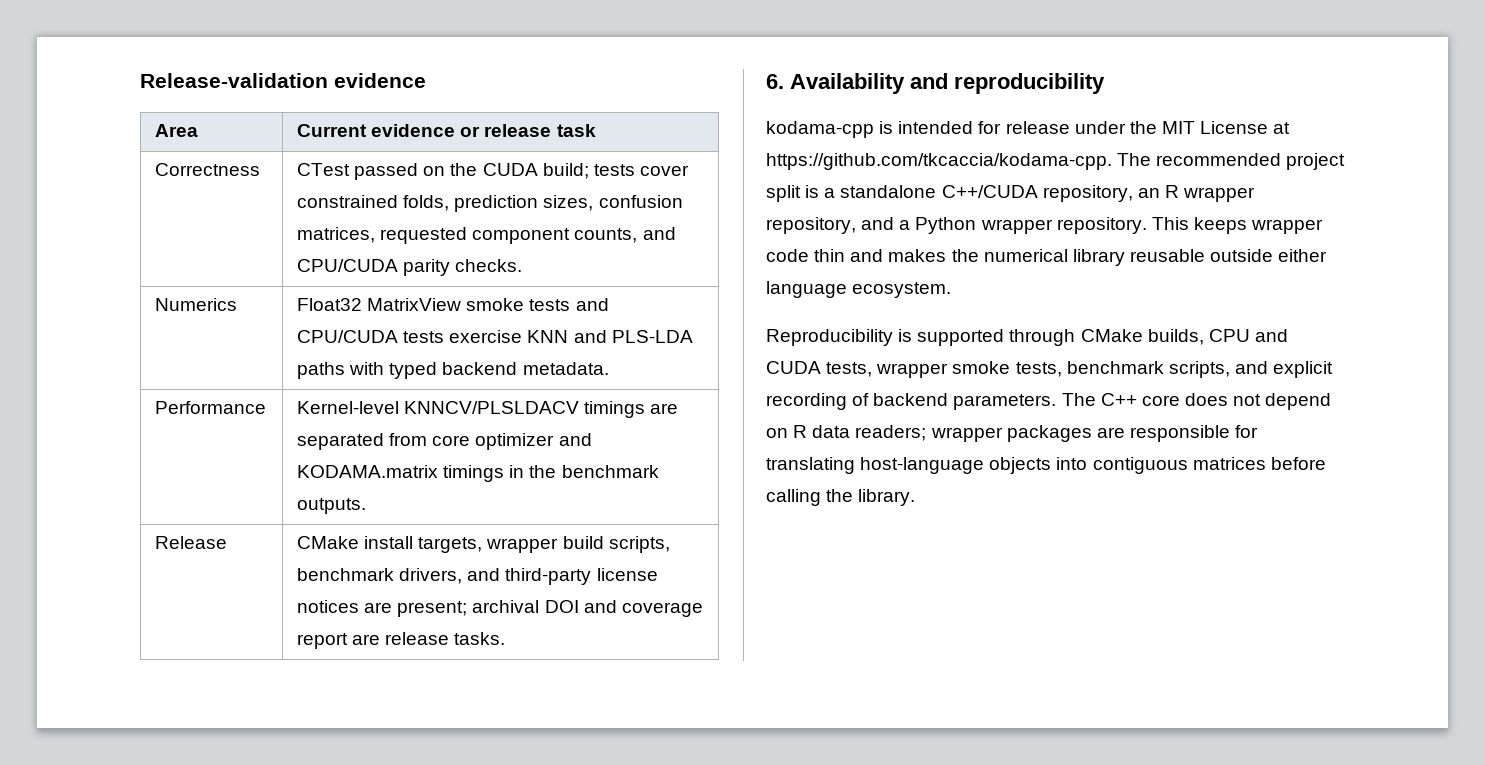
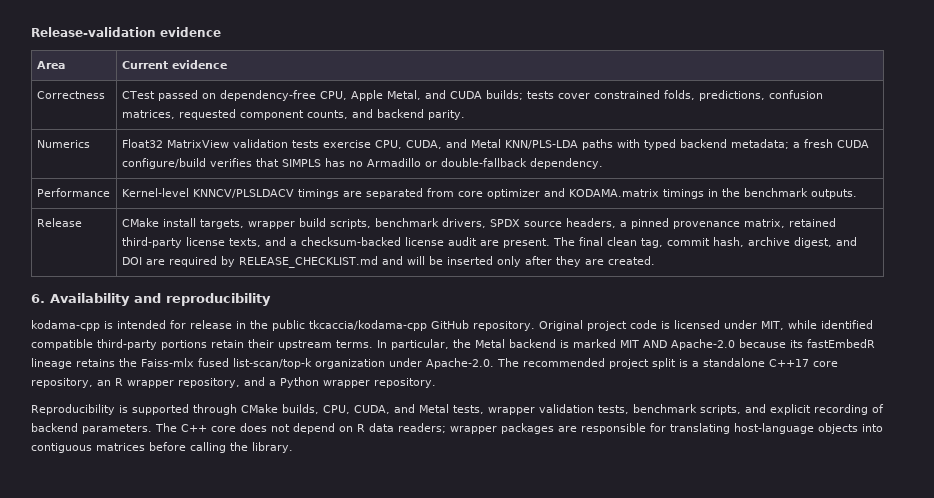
- Area | Current evidence or release task
+ Area | Current evidence
- Correctness | CTest passed on the CUDA build; tests cover constrained folds, prediction sizes, confusion matrices, requested component counts, and CPU/CUDA parity checks.
+ Correctness | CTest passed on dependency-free CPU, Apple Metal, and CUDA builds; tests cover constrained folds, predictions, confusion matrices, requested component counts, and backend parity.
- Numerics | Float32 MatrixView smoke tests and CPU/CUDA tests exercise KNN and PLS-LDA paths with typed backend metadata.
+ Numerics | Float32 MatrixView validation tests exercise CPU, CUDA, and Metal KNN/PLS-LDA paths with typed backend metadata; a fresh CUDA configure/build verifies that SIMPLS has no Armadillo or double-fallback dependency.
- CMake install targets, wrapper build scripts, benchmark drivers, and third-party license notices are present; archival DOI and coverage report are release tasks.
+ CMake install targets, wrapper build scripts, benchmark drivers, SPDX source headers, a pinned provenance matrix, retained third-party license texts, and a checksum-backed license audit are present. The final clean tag, commit hash, archive digest, and DOI are required by RELEASE_CHECKLIST.md and will be inserted only after they are created.
- kodama-cpp is intended for release under the MIT License at https://github.com/tkcaccia/kodama-cpp. The recommended project split is a standalone C++/CUDA repository, an R wrapper repository, and a Python wrapper repository. This keeps wrapper code thin and makes the numerical library reusable outside either language ecosystem.
+ kodama-cpp is intended for release in the public tkcaccia/kodama-cpp GitHub repository. Original project code is licensed under MIT, while identified compatible third-party portions retain their upstream terms. In particular, the Metal backend is marked MIT AND Apache-2.0 because its fastEmbedR lineage retains the Faiss-mlx fused list-scan/top-k organization under Apache-2.0. The recommended project split is a standalone C++17 core repository, an R wrapper repository, and a Python wrapper repository.
- Reproducibility is supported through CMake builds, CPU and CUDA tests, wrapper smoke tests, benchmark scripts, and explicit recording of backend parameters.
+ Reproducibility is supported through CMake builds, CPU, CUDA, and Metal tests, wrapper validation tests, benchmark scripts, and explicit recording of backend parameters.

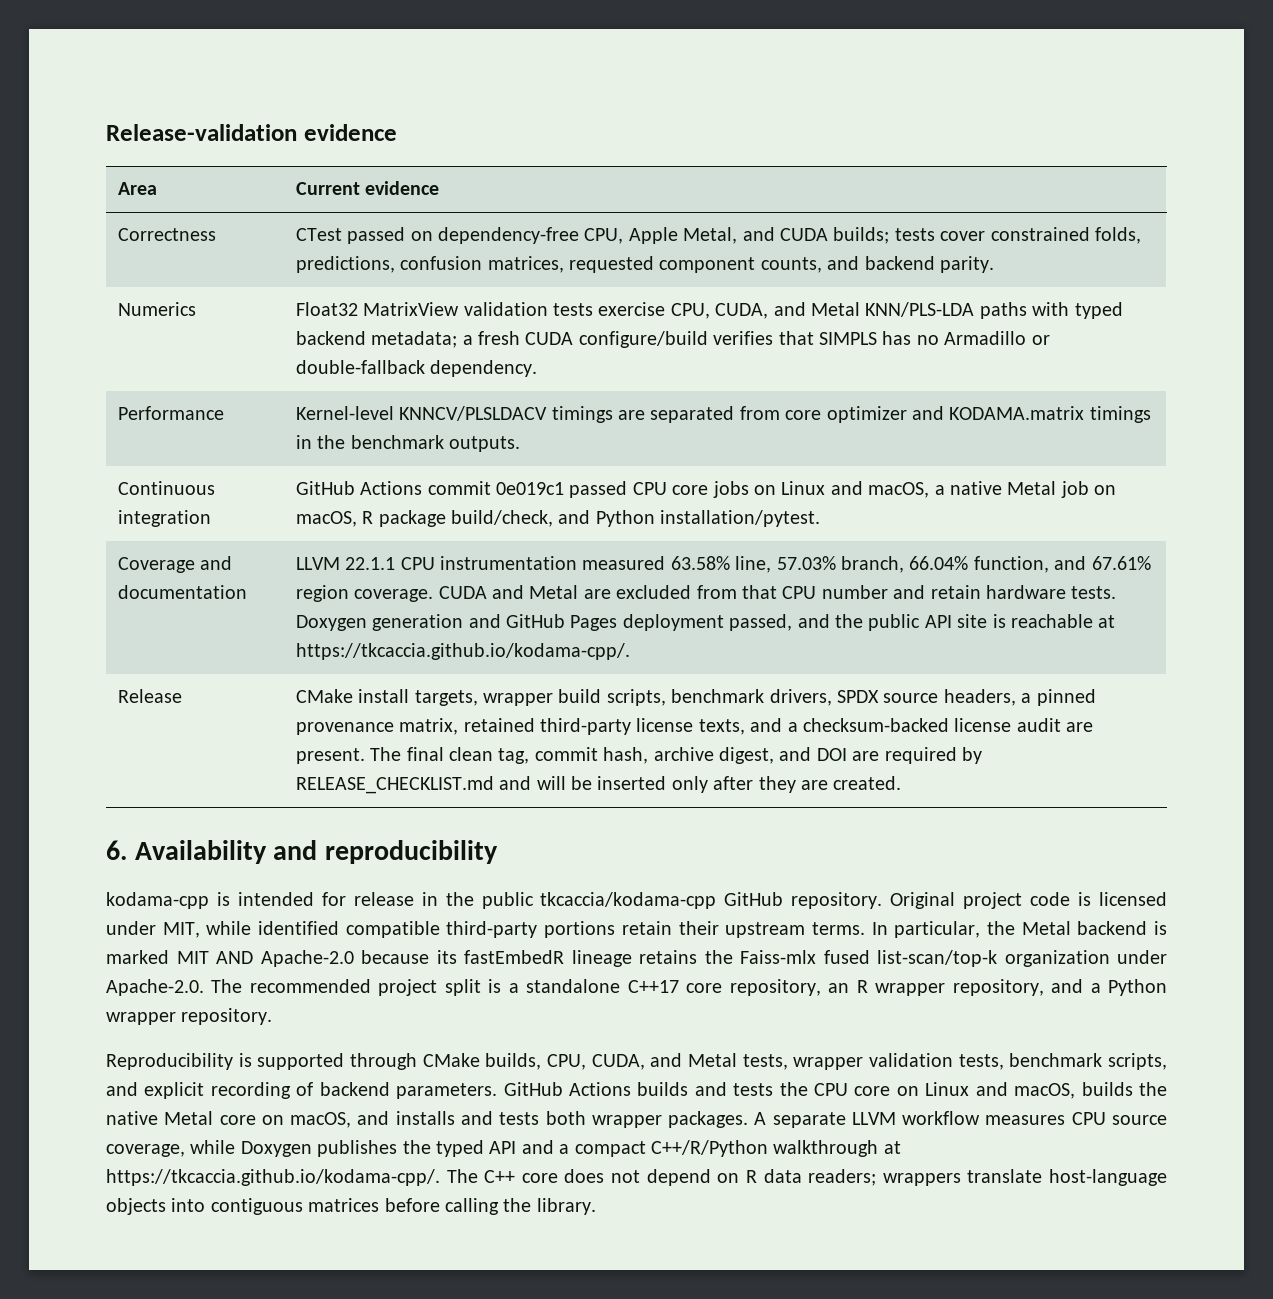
+ Continuous integration | GitHub Actions commit 0e019c1 passed CPU core jobs on Linux and macOS, a native Metal job on macOS, R package build/check, and Python installation/pytest.
+ Coverage and documentation | LLVM 22.1.1 CPU instrumentation measured 63.58% line, 57.03% branch, 66.04% function, and 67.61% region coverage. CUDA and Metal are excluded from that CPU number and retain hardware tests. Doxygen generation and GitHub Pages deployment passed, and the public API site is reachable at https://tkcaccia.github.io/kodama-cpp/.
- The C++ core does not depend on R data readers; wrapper packages are responsible for translating host-language objects into contiguous matrices before calling the library.
+ GitHub Actions builds and tests the CPU core on Linux and macOS, builds the native Metal core on macOS, and installs and tests both wrapper packages. A separate LLVM workflow measures CPU source coverage, while Doxygen publishes the typed API and a compact C++/R/Python walkthrough at https://tkcaccia.github.io/kodama-cpp/. The C++ core does not depend on R data readers; wrappers translate host-language objects into contiguous matrices before calling the library.

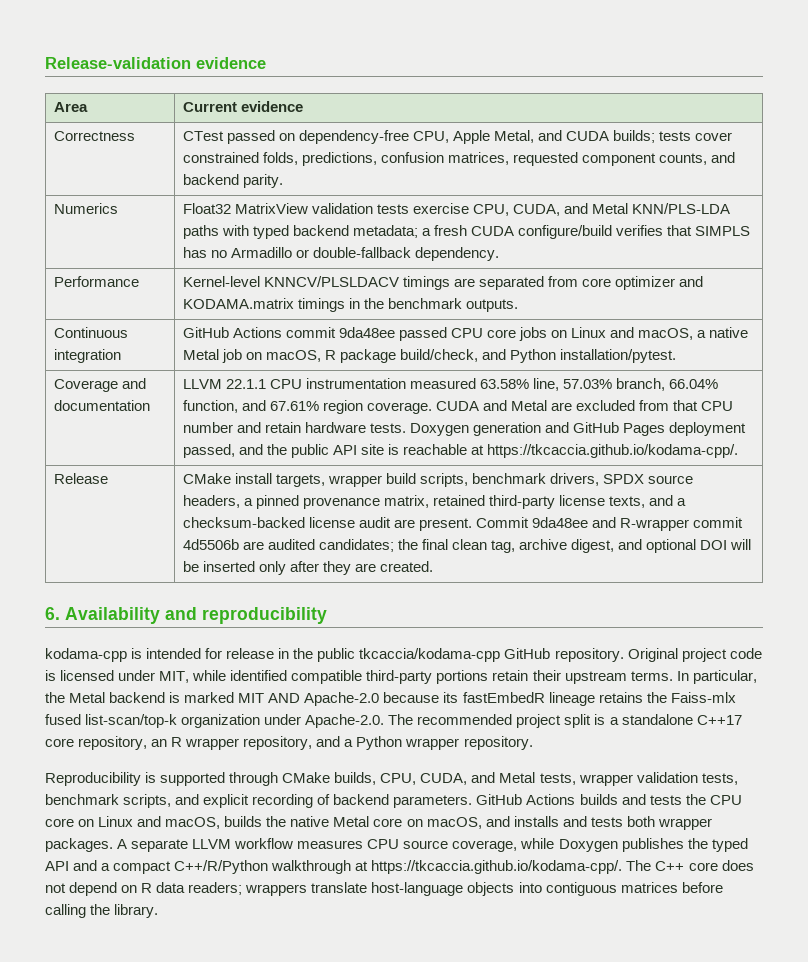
- Continuous integration | GitHub Actions commit 0e019c1 passed CPU core jobs on Linux and macOS, a native Metal job on macOS, R package build/check, and Python installation/pytest.
+ Continuous integration | GitHub Actions commit 9da48ee passed CPU core jobs on Linux and macOS, a native Metal job on macOS, R package build/check, and Python installation/pytest.
- The final clean tag, commit hash, archive digest, and DOI are required by RELEASE_CHECKLIST.md and will be inserted only after they are created.
+ Commit 9da48ee and R-wrapper commit 4d5506b are audited candidates; the final clean tag, archive digest, and optional DOI will be inserted only after they are created.

